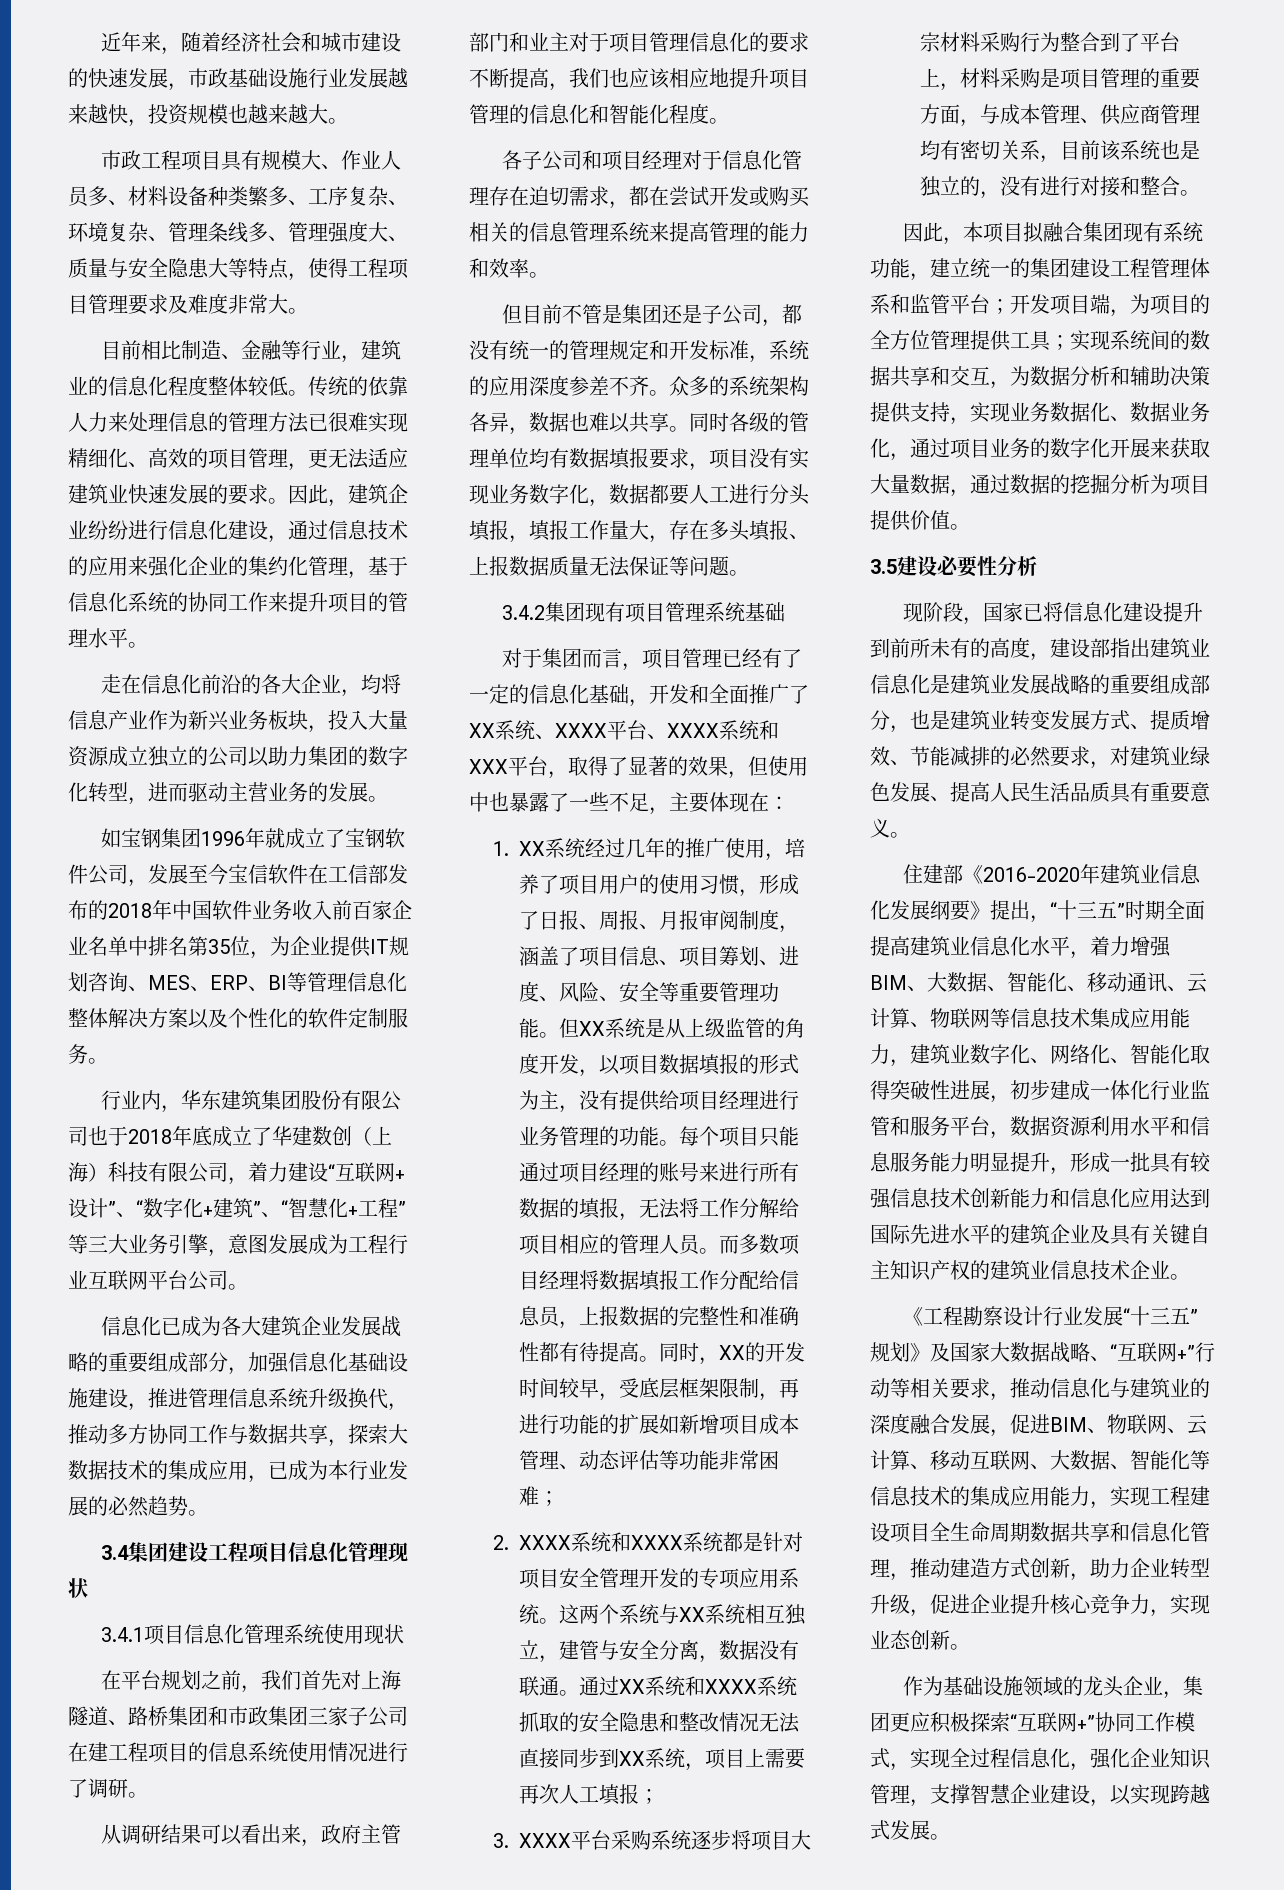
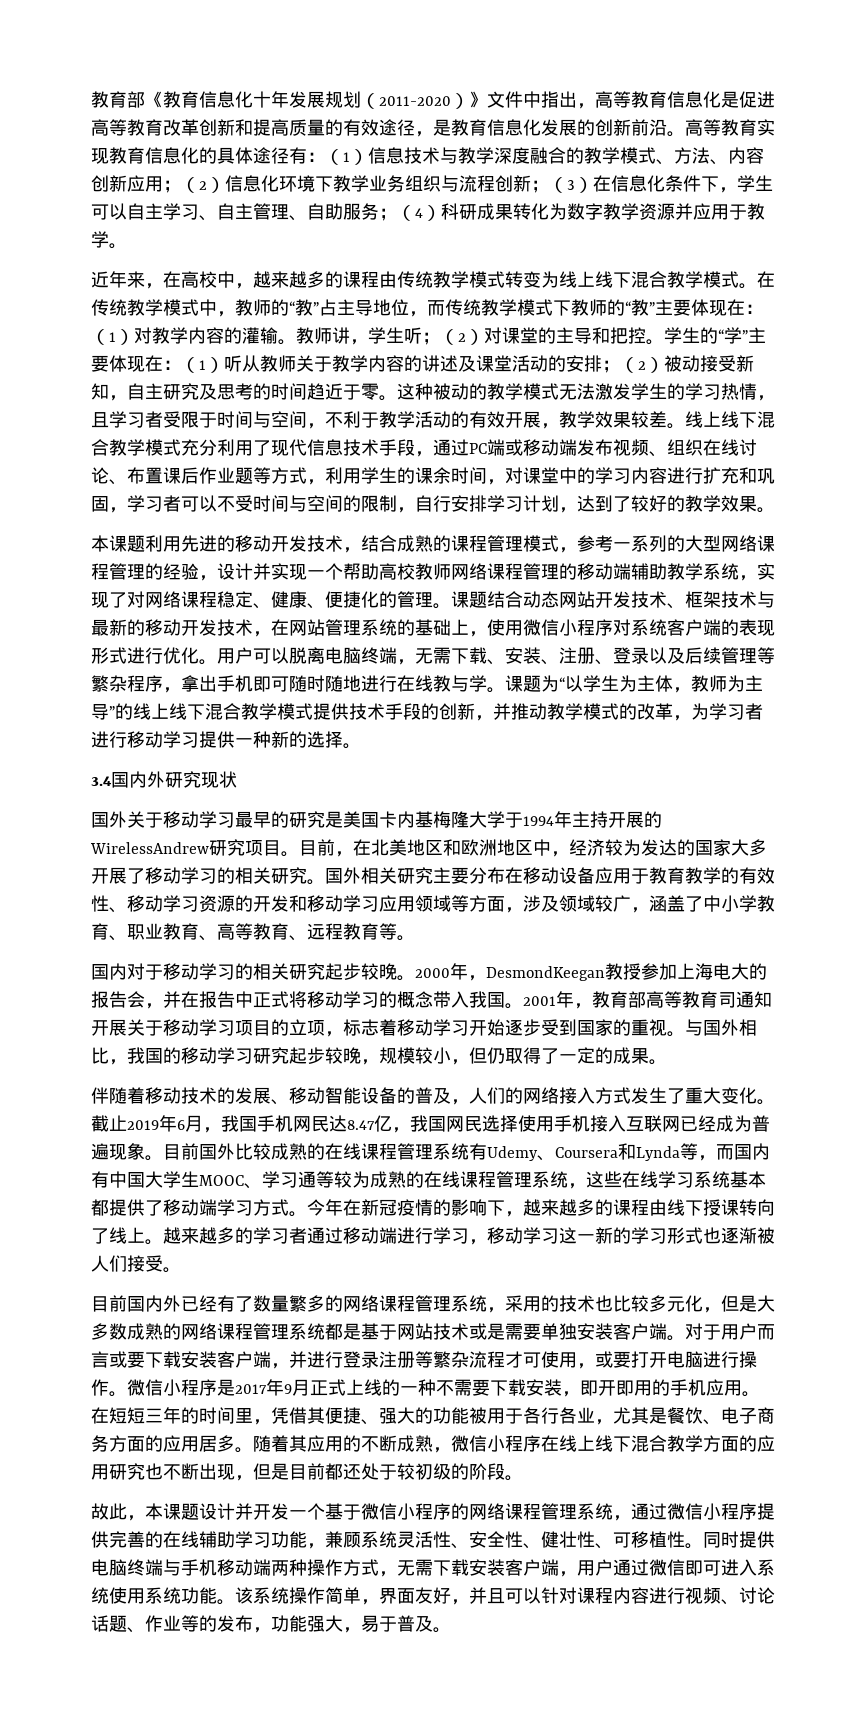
- 近年来，随着经济社会和城市建设的快速发展，市政基础设施行业发展越来越快，投资规模也越来越大。
- 市政工程项目具有规模大、作业人员多、材料设备种类繁多、工序复杂、环境复杂、管理条线多、管理强度大、质量与安全隐患大等特点，使得工程项目管理要求及难度非常大。
- 目前相比制造、金融等行业，建筑业的信息化程度整体较低。传统的依靠人力来处理信息的管理方法已很难实现精细化、高效的项目管理，更无法适应建筑业快速发展的要求。因此，建筑企业纷纷进行信息化建设，通过信息技术的应用来强化企业的集约化管理，基于信息化系统的协同工作来提升项目的管理水平。
- 走在信息化前沿的各大企业，均将信息产业作为新兴业务板块，投入大量资源成立独立的公司以助力集团的数字化转型，进而驱动主营业务的发展。
- 如宝钢集团1996年就成立了宝钢软件公司，发展至今宝信软件在工信部发布的2018年中国软件业务收入前百家企业名单中排名第35位，为企业提供IT规划咨询、MES、ERP、BI等管理信息化整体解决方案以及个性化的软件定制服务。
- 行业内，华东建筑集团股份有限公司也于2018年底成立了华建数创（上海）科技有限公司，着力建设“互联网+设计”、“数字化+建筑”、“智慧化+工程”等三大业务引擎，意图发展成为工程行业互联网平台公司。
- 信息化已成为各大建筑企业发展战略的重要组成部分，加强信息化基础设施建设，推进管理信息系统升级换代，推动多方协同工作与数据共享，探索大数据技术的集成应用，已成为本行业发展的必然趋势。
- 3.4集团建设工程项目信息化管理现状
- 3.4.1项目信息化管理系统使用现状
- 在平台规划之前，我们首先对上海隧道、路桥集团和市政集团三家子公司在建工程项目的信息系统使用情况进行了调研。
- 从调研结果可以看出来，政府主管部门和业主对于项目管理信息化的要求不断提高，我们也应该相应地提升项目管理的信息化和智能化程度。
- 各子公司和项目经理对于信息化管理存在迫切需求，都在尝试开发或购买相关的信息管理系统来提高管理的能力和效率。
- 但目前不管是集团还是子公司，都没有统一的管理规定和开发标准，系统的应用深度参差不齐。众多的系统架构各异，数据也难以共享。同时各级的管理单位均有数据填报要求，项目没有实现业务数字化，数据都要人工进行分头填报，填报工作量大，存在多头填报、上报数据质量无法保证等问题。
- 3.4.2集团现有项目管理系统基础
- 对于集团而言，项目管理已经有了一定的信息化基础，开发和全面推广了XX系统、XXXX平台、XXXX系统和XXX平台，取得了显著的效果，但使用中也暴露了一些不足，主要体现在：
- 1. XX系统经过几年的推广使用，培养了项目用户的使用习惯，形成了日报、周报、月报审阅制度，涵盖了项目信息、项目筹划、进度、风险、安全等重要管理功能。但XX系统是从上级监管的角度开发，以项目数据填报的形式为主，没有提供给项目经理进行业务管理的功能。每个项目只能通过项目经理的账号来进行所有数据的填报，无法将工作分解给项目相应的管理人员。而多数项目经理将数据填报工作分配给信息员，上报数据的完整性和准确性都有待提高。同时，XX的开发时间较早，受底层框架限制，再进行功能的扩展如新增项目成本管理、动态评估等功能非常困难；
- 2. XXXX系统和XXXX系统都是针对项目安全管理开发的专项应用系统。这两个系统与XX系统相互独立，建管与安全分离，数据没有联通。通过XX系统和XXXX系统抓取的安全隐患和整改情况无法直接同步到XX系统，项目上需要再次人工填报；
- 3. XXXX平台采购系统逐步将项目大宗材料采购行为整合到了平台上，材料采购是项目管理的重要方面，与成本管理、供应商管理均有密切关系，目前该系统也是独立的，没有进行对接和整合。
- 因此，本项目拟融合集团现有系统功能，建立统一的集团建设工程管理体系和监管平台；开发项目端，为项目的全方位管理提供工具；实现系统间的数据共享和交互，为数据分析和辅助决策提供支持，实现业务数据化、数据业务化，通过项目业务的数字化开展来获取大量数据，通过数据的挖掘分析为项目提供价值。
- 3.5建设必要性分析
- 现阶段，国家已将信息化建设提升到前所未有的高度，建设部指出建筑业信息化是建筑业发展战略的重要组成部分，也是建筑业转变发展方式、提质增效、节能减排的必然要求，对建筑业绿色发展、提高人民生活品质具有重要意义。
- 住建部《2016-2020年建筑业信息化发展纲要》提出，“十三五”时期全面提高建筑业信息化水平，着力增强BIM、大数据、智能化、移动通讯、云计算、物联网等信息技术集成应用能力，建筑业数字化、网络化、智能化取得突破性进展，初步建成一体化行业监管和服务平台，数据资源利用水平和信息服务能力明显提升，形成一批具有较强信息技术创新能力和信息化应用达到国际先进水平的建筑企业及具有关键自主知识产权的建筑业信息技术企业。
- 《工程勘察设计行业发展“十三五”规划》及国家大数据战略、“互联网+”行动等相关要求，推动信息化与建筑业的深度融合发展，促进BIM、物联网、云计算、移动互联网、大数据、智能化等信息技术的集成应用能力，实现工程建设项目全生命周期数据共享和信息化管理，推动建造方式创新，助力企业转型升级，促进企业提升核心竞争力，实现业态创新。
- 作为基础设施领域的龙头企业，集团更应积极探索“互联网+”协同工作模式，实现全过程信息化，强化企业知识管理，支撑智慧企业建设，以实现跨越式发展。
+ 教育部《教育信息化十年发展规划（2011-2020）》文件中指出，高等教育信息化是促进高等教育改革创新和提高质量的有效途径，是教育信息化发展的创新前沿。高等教育实现教育信息化的具体途径有：（1）信息技术与教学深度融合的教学模式、方法、内容创新应用；（2）信息化环境下教学业务组织与流程创新；（3）在信息化条件下，学生可以自主学习、自主管理、自助服务；（4）科研成果转化为数字教学资源并应用于教学。
+ 近年来，在高校中，越来越多的课程由传统教学模式转变为线上线下混合教学模式。在传统教学模式中，教师的“教”占主导地位，而传统教学模式下教师的“教”主要体现在：（1）对教学内容的灌输。教师讲，学生听；（2）对课堂的主导和把控。学生的“学”主要体现在：（1）听从教师关于教学内容的讲述及课堂活动的安排；（2）被动接受新知，自主研究及思考的时间趋近于零。这种被动的教学模式无法激发学生的学习热情，且学习者受限于时间与空间，不利于教学活动的有效开展，教学效果较差。线上线下混合教学模式充分利用了现代信息技术手段，通过PC端或移动端发布视频、组织在线讨论、布置课后作业题等方式，利用学生的课余时间，对课堂中的学习内容进行扩充和巩固，学习者可以不受时间与空间的限制，自行安排学习计划，达到了较好的教学效果。
+ 本课题利用先进的移动开发技术，结合成熟的课程管理模式，参考一系列的大型网络课程管理的经验，设计并实现一个帮助高校教师网络课程管理的移动端辅助教学系统，实现了对网络课程稳定、健康、便捷化的管理。课题结合动态网站开发技术、框架技术与最新的移动开发技术，在网站管理系统的基础上，使用微信小程序对系统客户端的表现形式进行优化。用户可以脱离电脑终端，无需下载、安装、注册、登录以及后续管理等繁杂程序，拿出手机即可随时随地进行在线教与学。课题为“以学生为主体，教师为主导”的线上线下混合教学模式提供技术手段的创新，并推动教学模式的改革，为学习者进行移动学习提供一种新的选择。
+ 3.4国内外研究现状
+ 国外关于移动学习最早的研究是美国卡内基梅隆大学于1994年主持开展的WirelessAndrew研究项目。目前，在北美地区和欧洲地区中，经济较为发达的国家大多开展了移动学习的相关研究。国外相关研究主要分布在移动设备应用于教育教学的有效性、移动学习资源的开发和移动学习应用领域等方面，涉及领域较广，涵盖了中小学教育、职业教育、高等教育、远程教育等。
+ 国内对于移动学习的相关研究起步较晚。2000年，DesmondKeegan教授参加上海电大的报告会，并在报告中正式将移动学习的概念带入我国。2001年，教育部高等教育司通知开展关于移动学习项目的立项，标志着移动学习开始逐步受到国家的重视。与国外相比，我国的移动学习研究起步较晚，规模较小，但仍取得了一定的成果。
+ 伴随着移动技术的发展、移动智能设备的普及，人们的网络接入方式发生了重大变化。截止2019年6月，我国手机网民达8.47亿，我国网民选择使用手机接入互联网已经成为普遍现象。目前国外比较成熟的在线课程管理系统有Udemy、Coursera和Lynda等，而国内有中国大学生MOOC、学习通等较为成熟的在线课程管理系统，这些在线学习系统基本都提供了移动端学习方式。今年在新冠疫情的影响下，越来越多的课程由线下授课转向了线上。越来越多的学习者通过移动端进行学习，移动学习这一新的学习形式也逐渐被人们接受。
+ 目前国内外已经有了数量繁多的网络课程管理系统，采用的技术也比较多元化，但是大多数成熟的网络课程管理系统都是基于网站技术或是需要单独安装客户端。对于用户而言或要下载安装客户端，并进行登录注册等繁杂流程才可使用，或要打开电脑进行操作。微信小程序是2017年9月正式上线的一种不需要下载安装，即开即用的手机应用。在短短三年的时间里，凭借其便捷、强大的功能被用于各行各业，尤其是餐饮、电子商务方面的应用居多。随着其应用的不断成熟，微信小程序在线上线下混合教学方面的应用研究也不断出现，但是目前都还处于较初级的阶段。
+ 故此，本课题设计并开发一个基于微信小程序的网络课程管理系统，通过微信小程序提供完善的在线辅助学习功能，兼顾系统灵活性、安全性、健壮性、可移植性。同时提供电脑终端与手机移动端两种操作方式，无需下载安装客户端，用户通过微信即可进入系统使用系统功能。该系统操作简单，界面友好，并且可以针对课程内容进行视频、讨论话题、作业等的发布，功能强大，易于普及。

